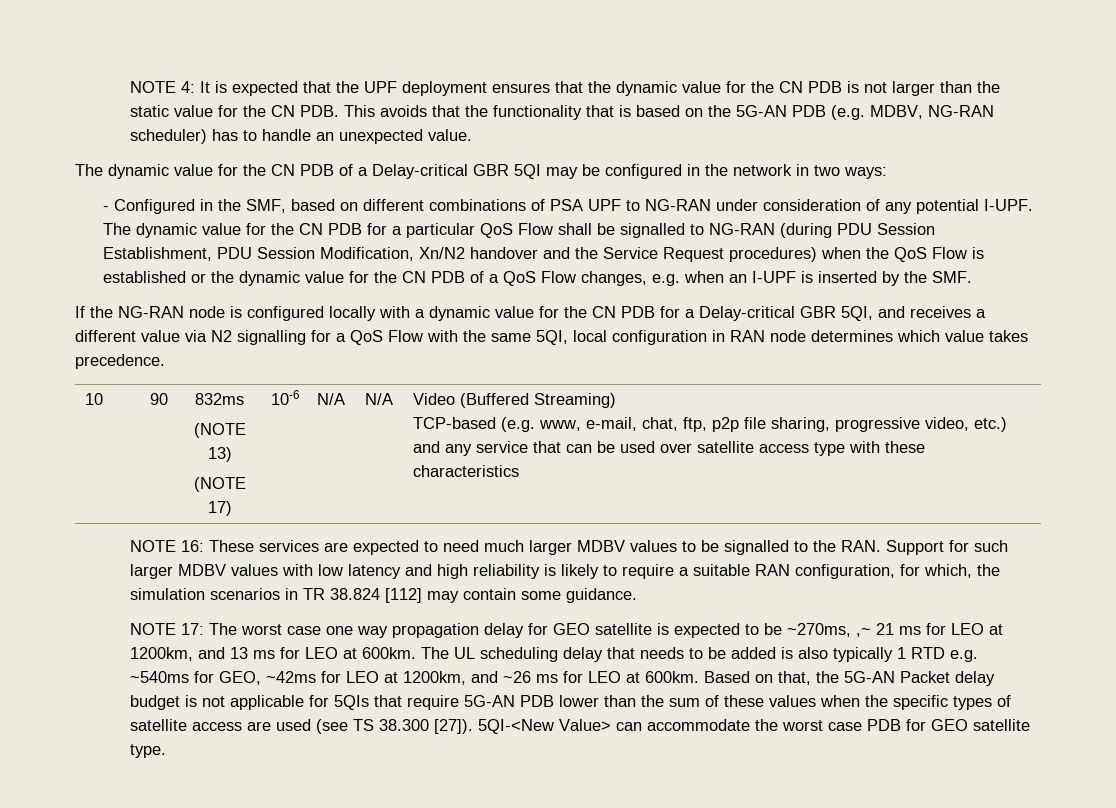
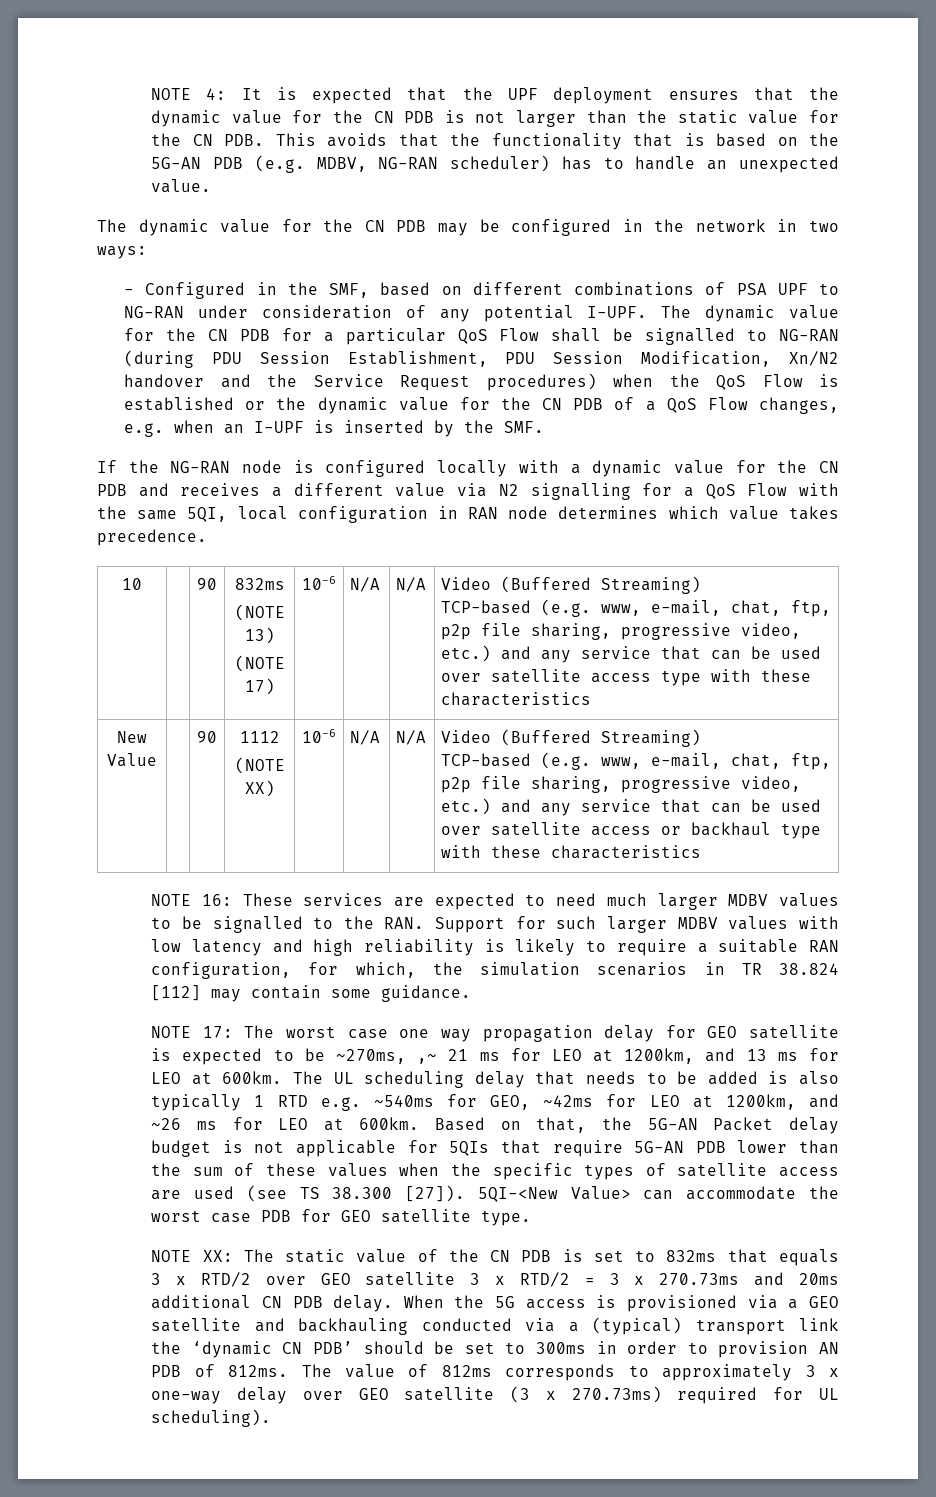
- The dynamic value for the CN PDB of a Delay-critical GBR 5QI may be configured in the network in two ways:
+ The dynamic value for the CN PDB may be configured in the network in two ways:
- If the NG-RAN node is configured locally with a dynamic value for the CN PDB for a Delay-critical GBR 5QI, and receives a different value via N2 signalling for a QoS Flow with the same 5QI, local configuration in RAN node determines which value takes precedence.
+ If the NG-RAN node is configured locally with a dynamic value for the CN PDB and receives a different value via N2 signalling for a QoS Flow with the same 5QI, local configuration in RAN node determines which value takes precedence.
+ New Value | | 90 | 1112
+ (NOTE XX) | 10-6 | N/A | N/A | Video (Buffered Streaming)
+ TCP-based (e.g. www, e-mail, chat, ftp, p2p file sharing, progressive video, etc.) and any service that can be used over satellite access or backhaul type with these characteristics
+ NOTE XX: The static value of the CN PDB is set to 832ms that equals 3 x RTD/2 over GEO satellite 3 x RTD/2 = 3 x 270.73ms and 20ms additional CN PDB delay. When the 5G access is provisioned via a GEO satellite and backhauling conducted via a (typical) transport link the ‘dynamic CN PDB’ should be set to 300ms in order to provision AN PDB of 812ms. The value of 812ms corresponds to approximately 3 x one-way delay over GEO satellite (3 x 270.73ms) required for UL scheduling).

